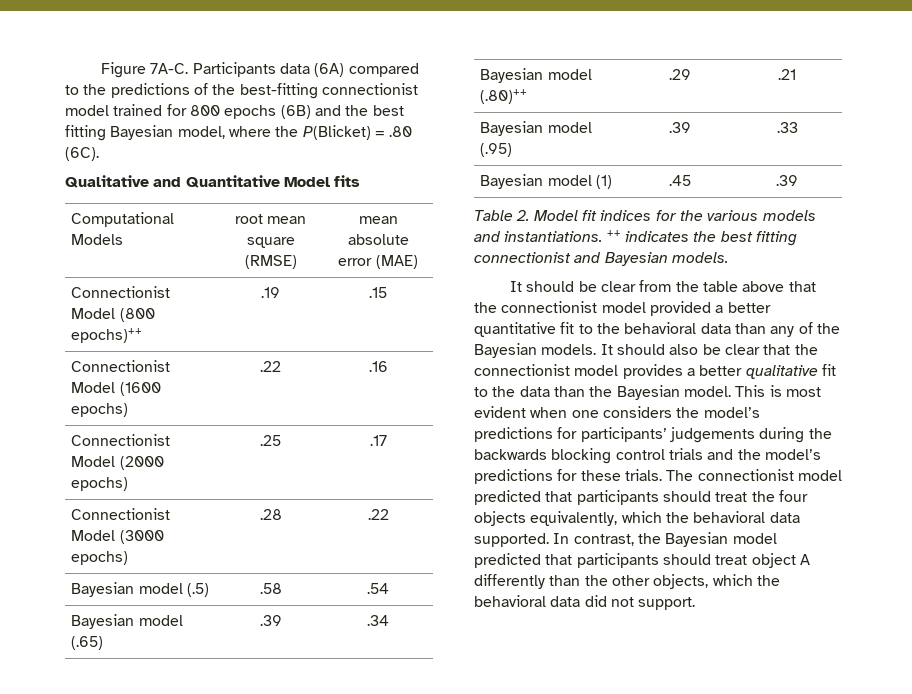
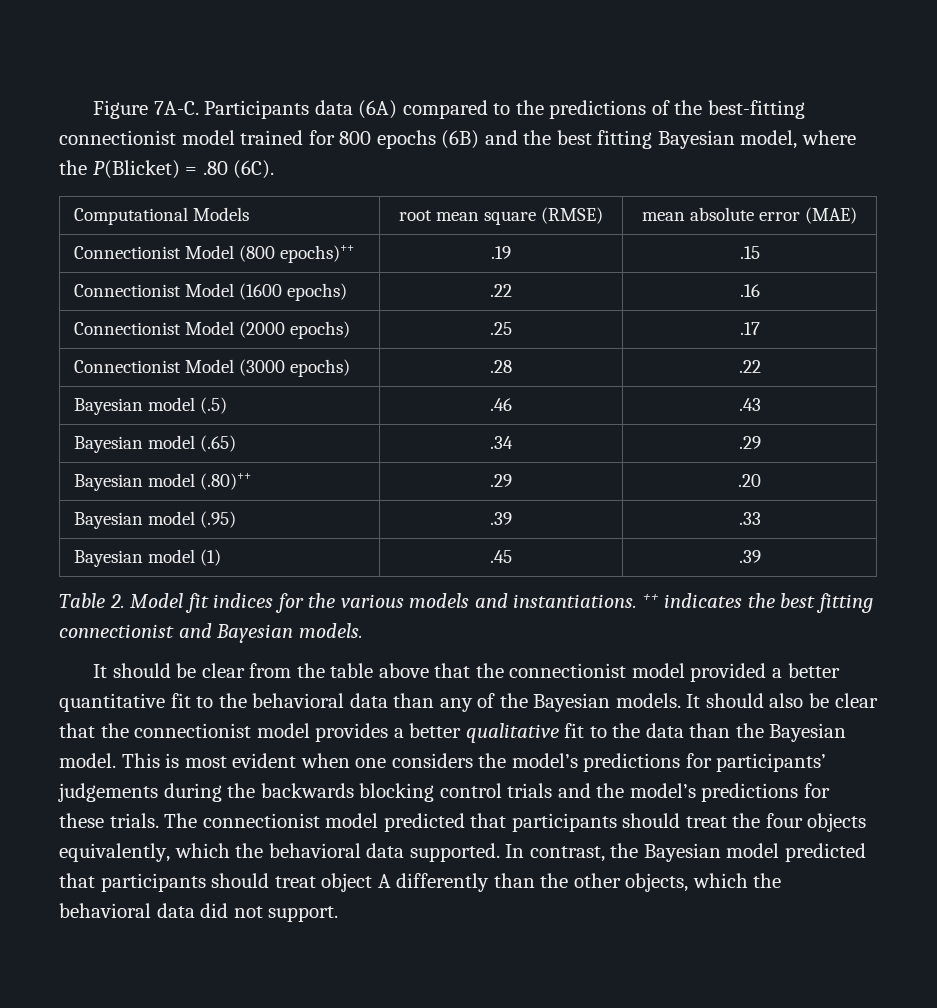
- Qualitative and Quantitative Model fits
- Bayesian model (.5) | .58 | .54
+ Bayesian model (.5) | .46 | .43
- Bayesian model (.65) | .39 | .34
+ Bayesian model (.65) | .34 | .29
- Bayesian model (.80)++ | .29 | .21
+ Bayesian model (.80)++ | .29 | .20

